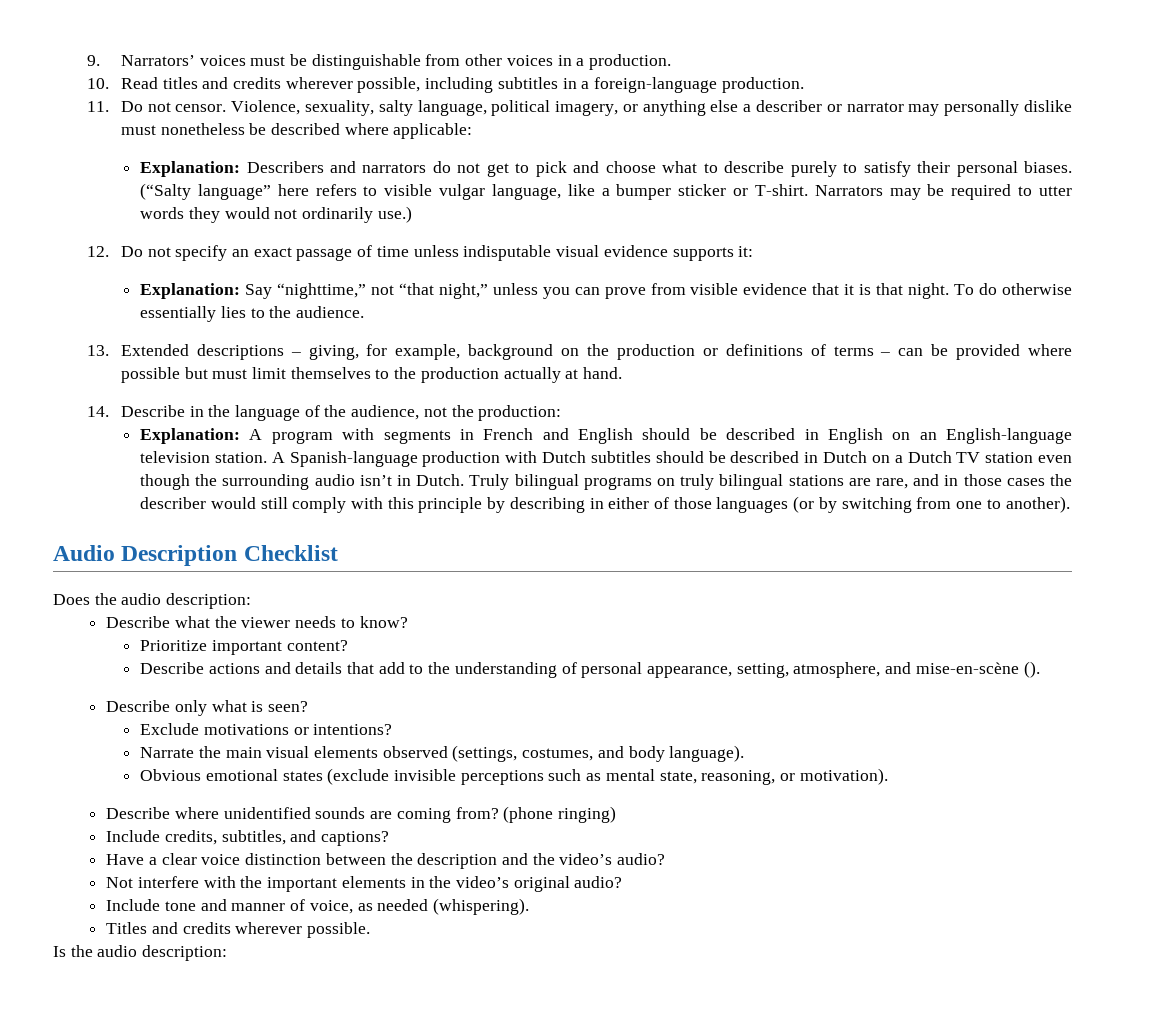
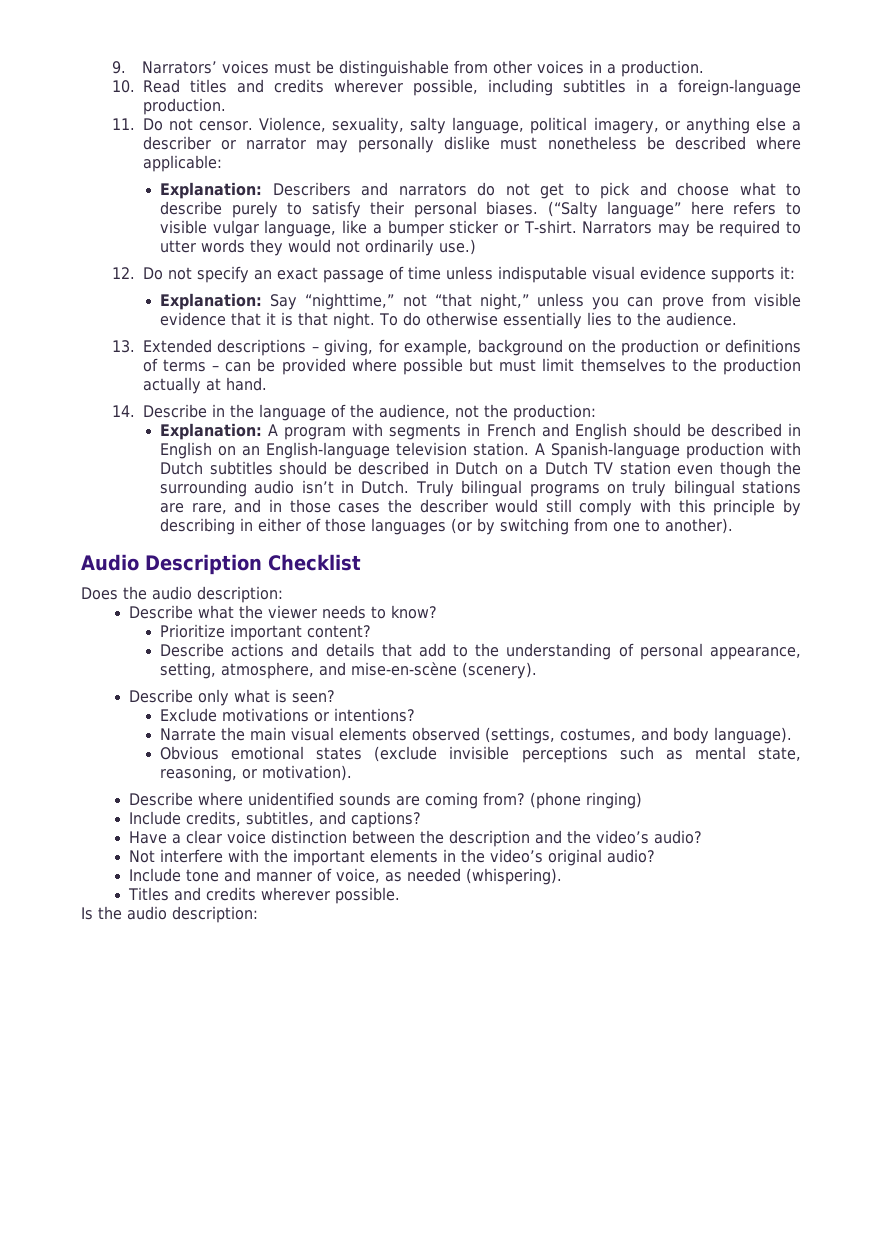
- Describe actions and details that add to the understanding of personal appearance, setting, atmosphere, and mise-en-scène ().
+ Describe actions and details that add to the understanding of personal appearance, setting, atmosphere, and mise-en-scène (scenery).

